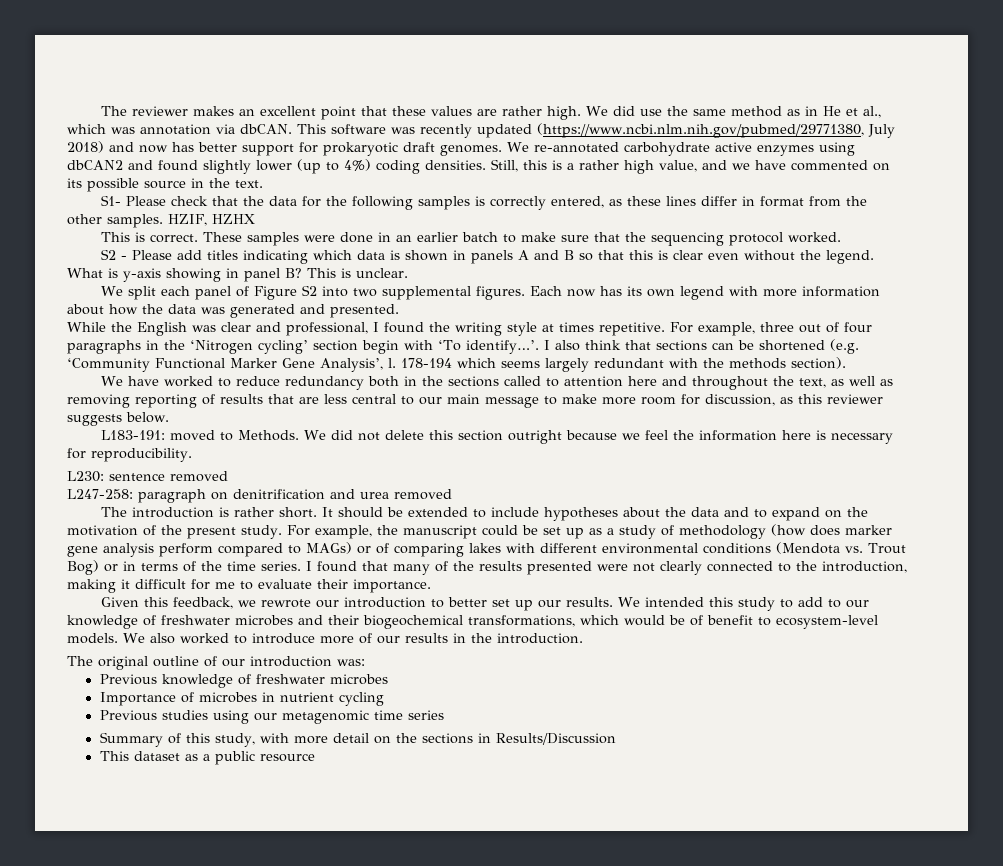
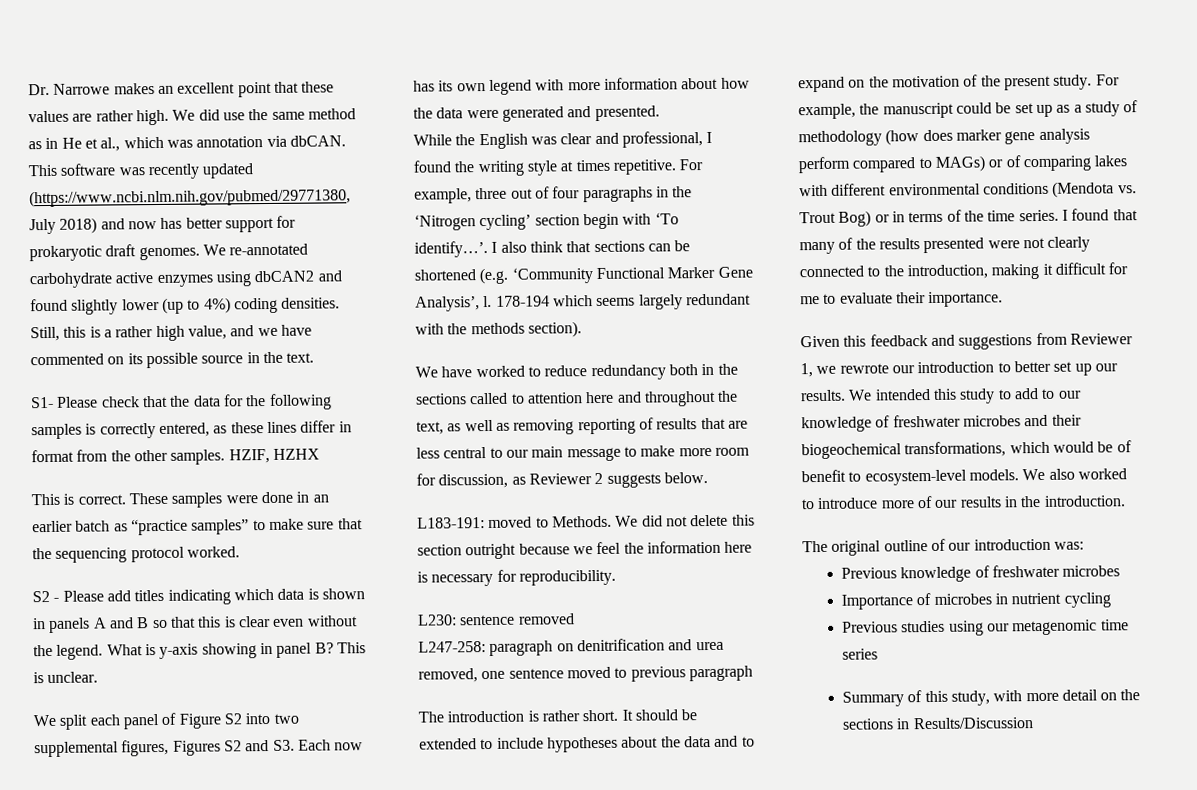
- The reviewer makes an excellent point that these values are rather high.
+ Dr. Narrowe makes an excellent point that these values are rather high.
- These samples were done in an earlier batch to make sure that the sequencing protocol worked.
+ These samples were done in an earlier batch as “practice samples” to make sure that the sequencing protocol worked.
- We split each panel of Figure S2 into two supplemental figures. Each now has its own legend with more information about how the data was generated and presented.
+ We split each panel of Figure S2 into two supplemental figures, Figures S2 and S3. Each now has its own legend with more information about how the data were generated and presented.
- We have worked to reduce redundancy both in the sections called to attention here and throughout the text, as well as removing reporting of results that are less central to our main message to make more room for discussion, as this reviewer suggests below.
+ We have worked to reduce redundancy both in the sections called to attention here and throughout the text, as well as removing reporting of results that are less central to our main message to make more room for discussion, as Reviewer 2 suggests below.
- L247-258: paragraph on denitrification and urea removed
+ L247-258: paragraph on denitrification and urea removed, one sentence moved to previous paragraph
- Given this feedback, we rewrote our introduction to better set up our results.
+ Given this feedback and suggestions from Reviewer 1, we rewrote our introduction to better set up our results.
- This dataset as a public resource

